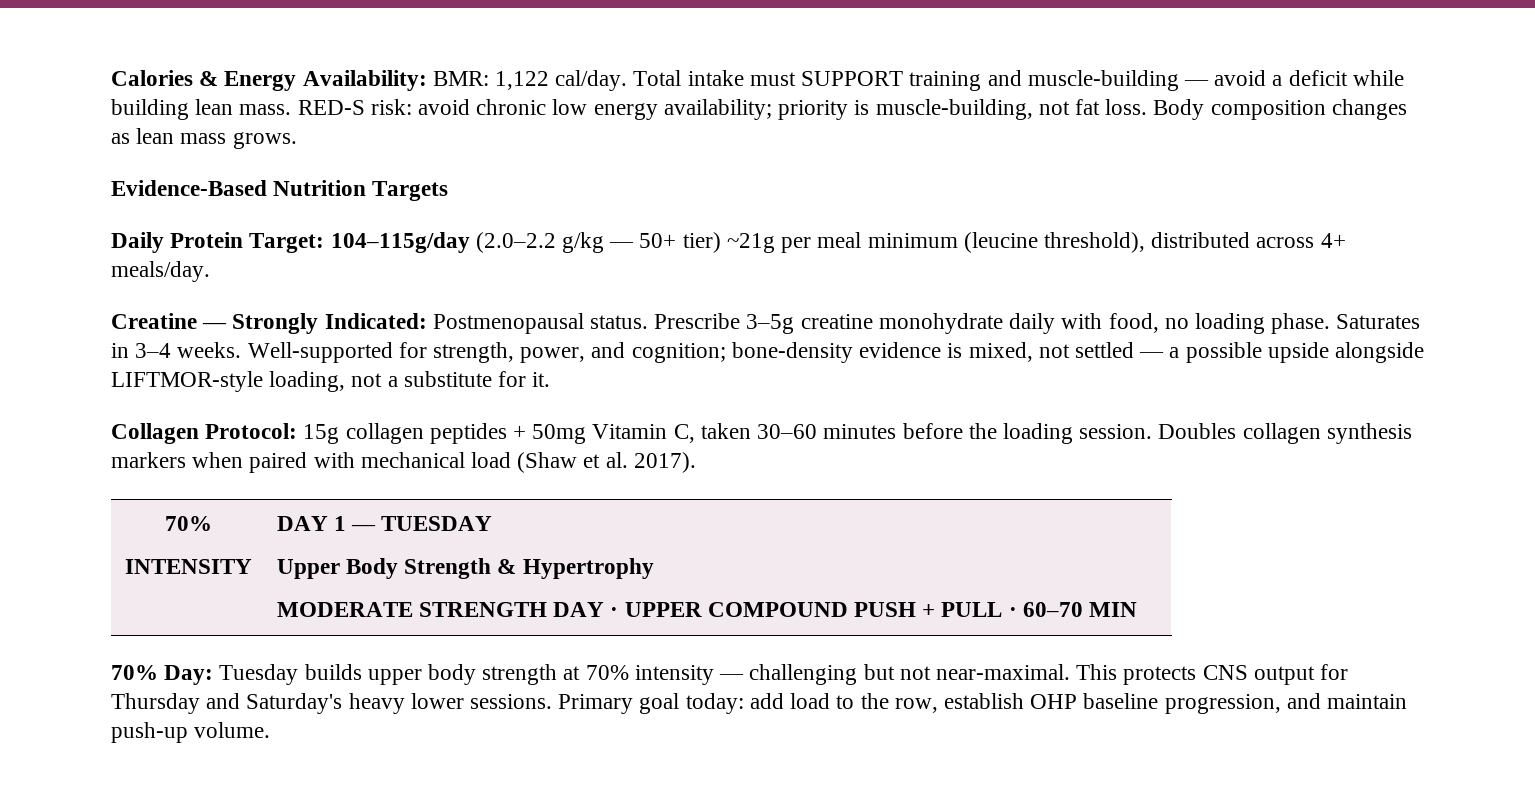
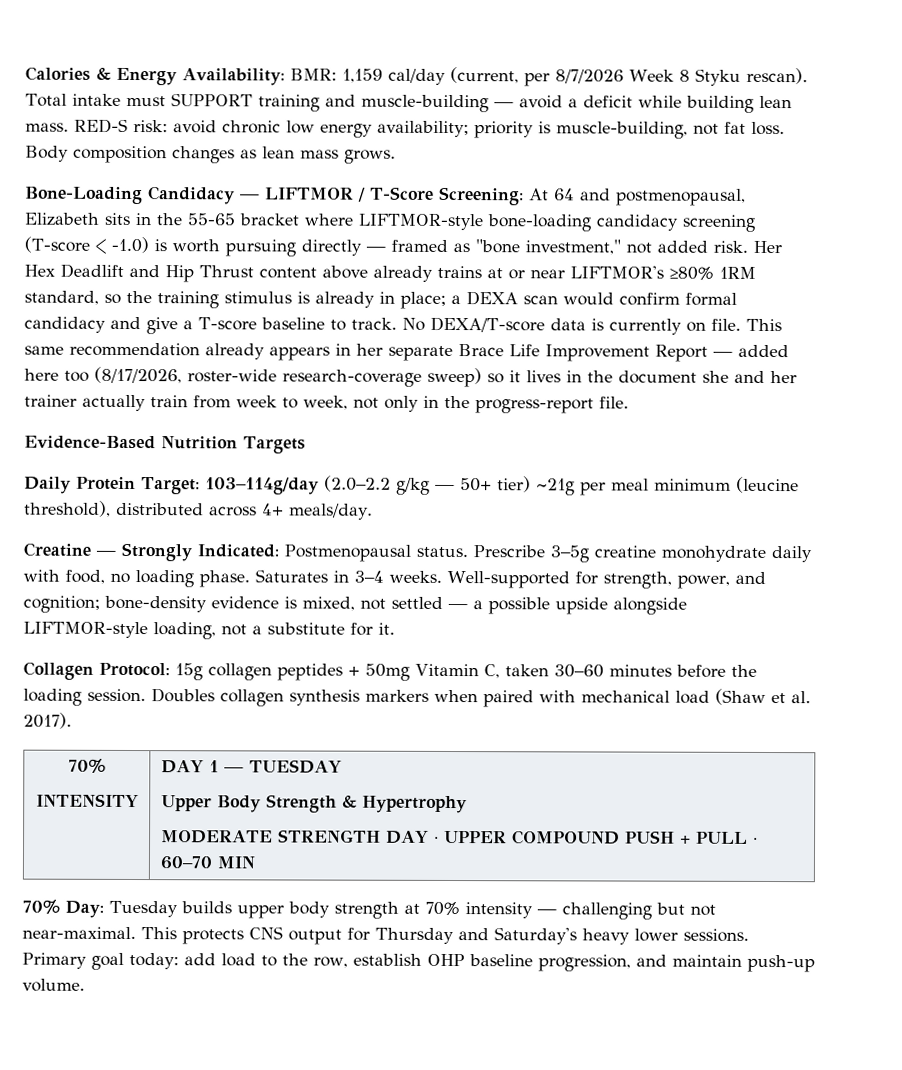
- Calories & Energy Availability: BMR: 1,122 cal/day.
+ Calories & Energy Availability: BMR: 1,159 cal/day (current, per 8/7/2026 Week 8 Styku rescan).
+ Bone-Loading Candidacy — LIFTMOR / T-Score Screening: At 64 and postmenopausal, Elizabeth sits in the 55-65 bracket where LIFTMOR-style bone-loading candidacy screening (T-score < -1.0) is worth pursuing directly — framed as "bone investment," not added risk. Her Hex Deadlift and Hip Thrust content above already trains at or near LIFTMOR's ≥80% 1RM standard, so the training stimulus is already in place; a DEXA scan would confirm formal candidacy and give a T-score baseline to track. No DEXA/T-score data is currently on file. This same recommendation already appears in her separate Brace Life Improvement Report — added here too (8/17/2026, roster-wide research-coverage sweep) so it lives in the document she and her trainer actually train from week to week, not only in the progress-report file.
- Daily Protein Target: 104–115g/day (2.0–2.2 g/kg — 50+ tier) ~21g per meal minimum (leucine threshold), distributed across 4+ meals/day.
+ Daily Protein Target: 103–114g/day (2.0–2.2 g/kg — 50+ tier) ~21g per meal minimum (leucine threshold), distributed across 4+ meals/day.

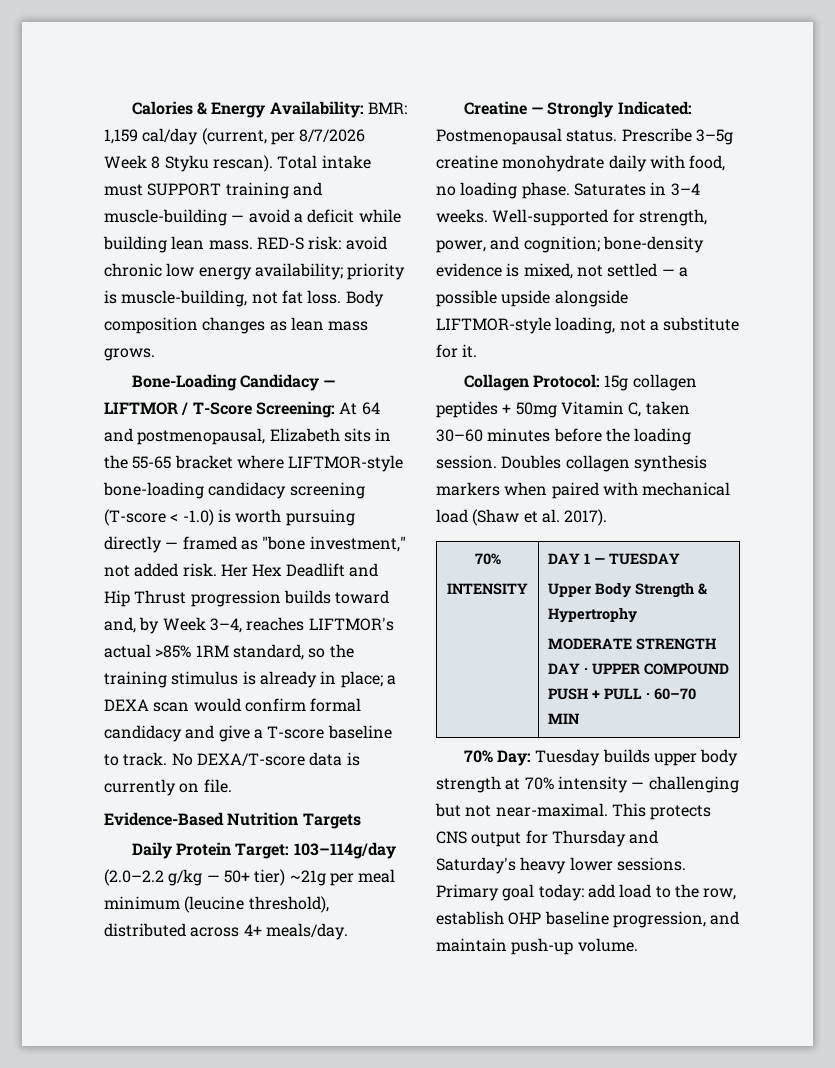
- Her Hex Deadlift and Hip Thrust content above already trains at or near LIFTMOR's ≥80% 1RM standard, so the training stimulus is already in place; a DEXA scan would confirm formal candidacy and give a T-score baseline to track.
+ Her Hex Deadlift and Hip Thrust progression builds toward and, by Week 3–4, reaches LIFTMOR's actual >85% 1RM standard, so the training stimulus is already in place; a DEXA scan would confirm formal candidacy and give a T-score baseline to track.
- This same recommendation already appears in her separate Brace Life Improvement Report — added here too (8/17/2026, roster-wide research-coverage sweep) so it lives in the document she and her trainer actually train from week to week, not only in the progress-report file.

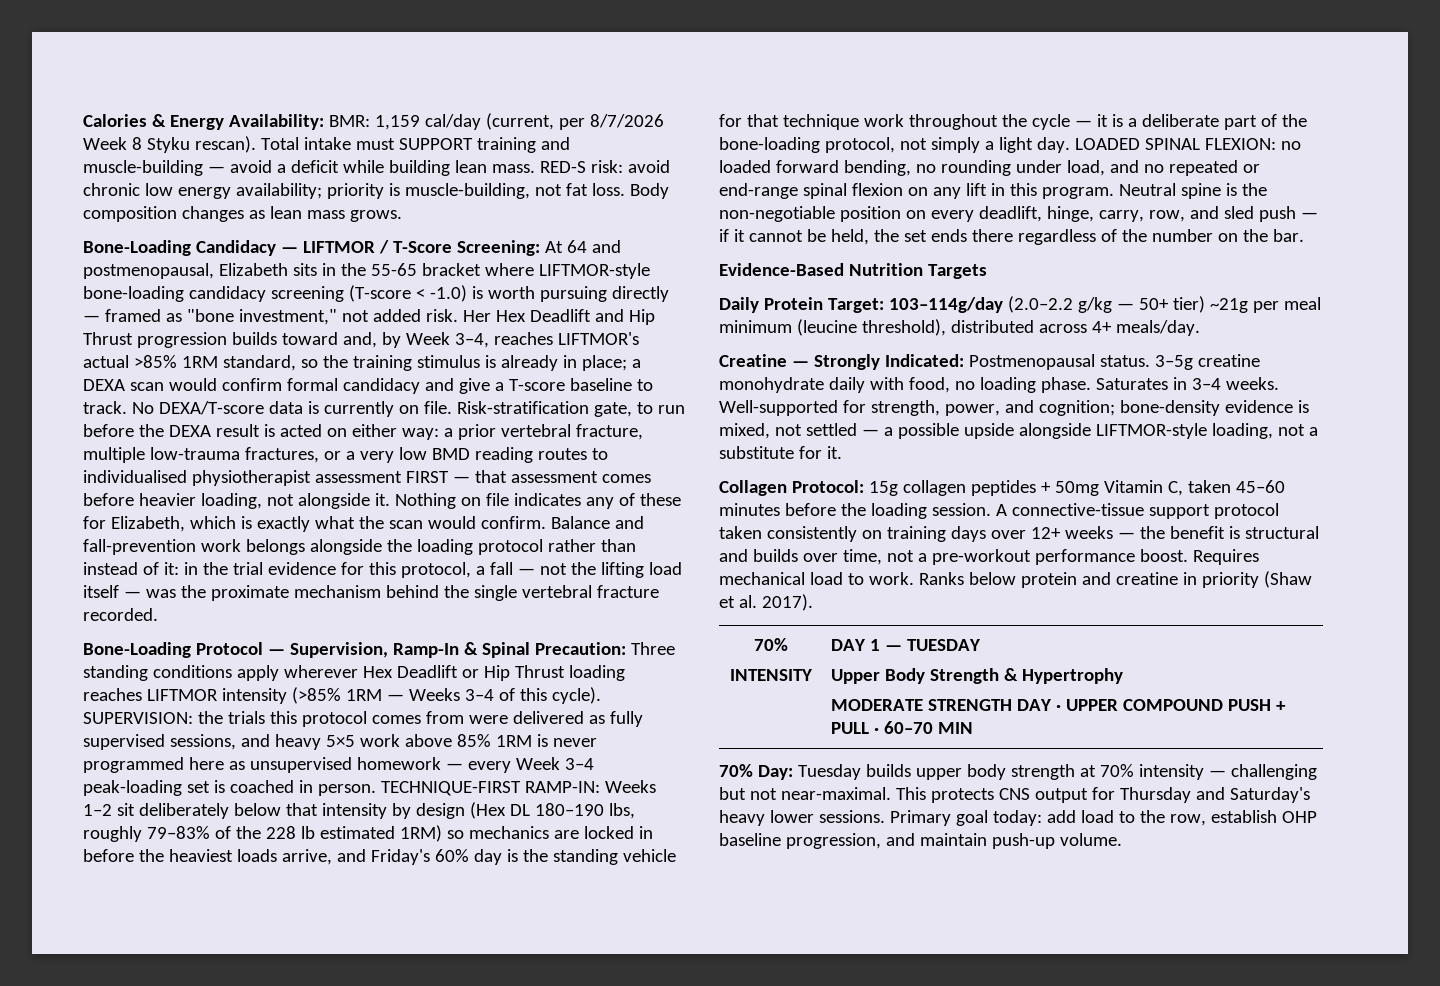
+ Risk-stratification gate, to run before the DEXA result is acted on either way: a prior vertebral fracture, multiple low-trauma fractures, or a very low BMD reading routes to individualised physiotherapist assessment FIRST — that assessment comes before heavier loading, not alongside it. Nothing on file indicates any of these for Elizabeth, which is exactly what the scan would confirm. Balance and fall-prevention work belongs alongside the loading protocol rather than instead of it: in the trial evidence for this protocol, a fall — not the lifting load itself — was the proximate mechanism behind the single vertebral fracture recorded.
+ Bone-Loading Protocol — Supervision, Ramp-In & Spinal Precaution: Three standing conditions apply wherever Hex Deadlift or Hip Thrust loading reaches LIFTMOR intensity (>85% 1RM — Weeks 3–4 of this cycle). SUPERVISION: the trials this protocol comes from were delivered as fully supervised sessions, and heavy 5×5 work above 85% 1RM is never programmed here as unsupervised homework — every Week 3–4 peak-loading set is coached in person. TECHNIQUE-FIRST RAMP-IN: Weeks 1–2 sit deliberately below that intensity by design (Hex DL 180–190 lbs, roughly 79–83% of the 228 lb estimated 1RM) so mechanics are locked in before the heaviest loads arrive, and Friday's 60% day is the standing vehicle for that technique work throughout the cycle — it is a deliberate part of the bone-loading protocol, not simply a light day. LOADED SPINAL FLEXION: no loaded forward bending, no rounding under load, and no repeated or end-range spinal flexion on any lift in this program. Neutral spine is the non-negotiable position on every deadlift, hinge, carry, row, and sled push — if it cannot be held, the set ends there regardless of the number on the bar.
- Prescribe 3–5g creatine monohydrate daily with food, no loading phase.
+ 3–5g creatine monohydrate daily with food, no loading phase.
- Collagen Protocol: 15g collagen peptides + 50mg Vitamin C, taken 30–60 minutes before the loading session.
+ Collagen Protocol: 15g collagen peptides + 50mg Vitamin C, taken 45–60 minutes before the loading session.
- Doubles collagen synthesis markers when paired with mechanical load (Shaw et al. 2017).
+ A connective-tissue support protocol taken consistently on training days over 12+ weeks — the benefit is structural and builds over time, not a pre-workout performance boost. Requires mechanical load to work. Ranks below protein and creatine in priority (Shaw et al. 2017).

